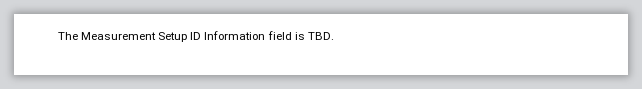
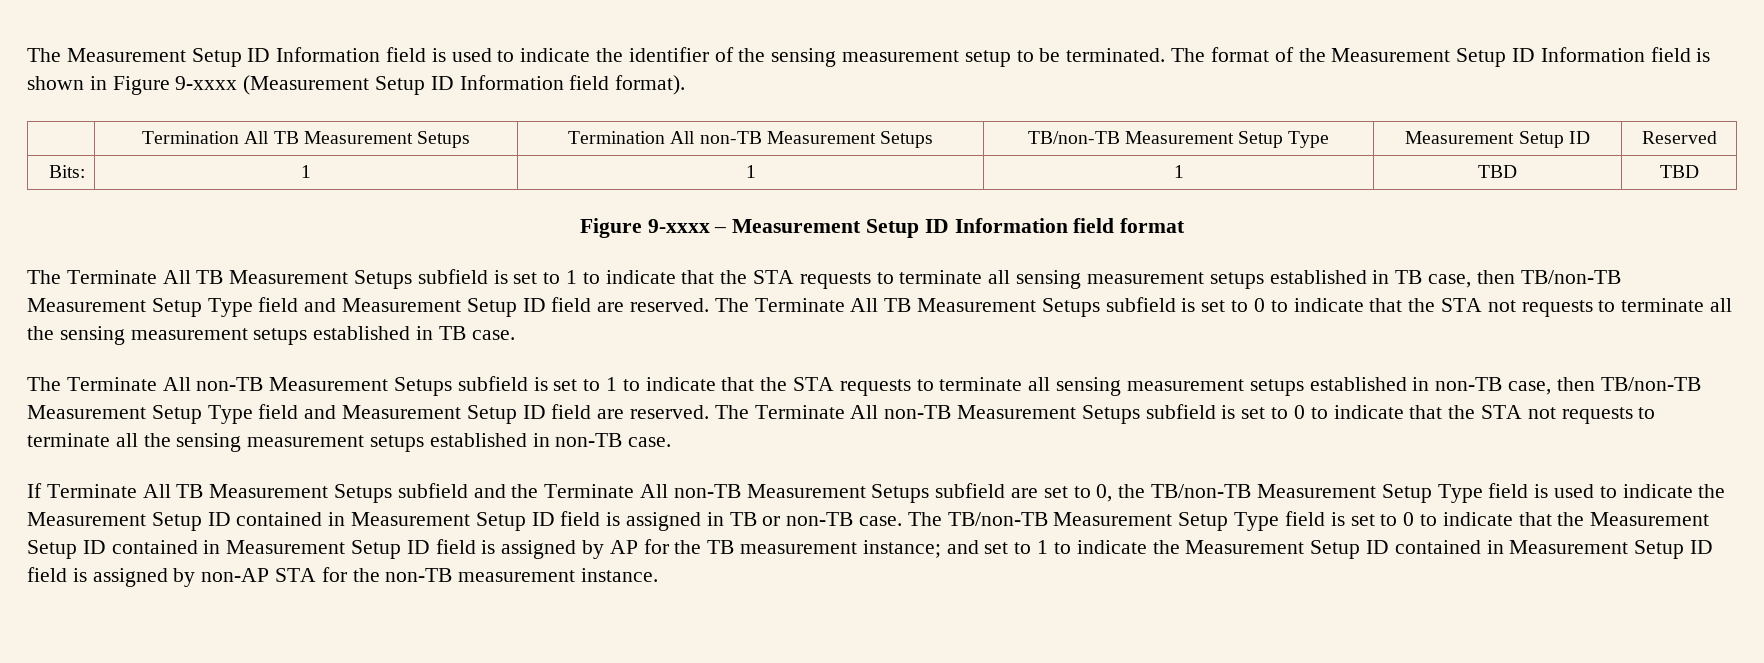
- The Measurement Setup ID Information field is TBD.
+ The Measurement Setup ID Information field is used to indicate the identifier of the sensing measurement setup to be terminated. The format of the Measurement Setup ID Information field is shown in Figure 9-xxxx (Measurement Setup ID Information field format).
+ | Termination All TB Measurement Setups | Termination All non-TB Measurement Setups | TB/non-TB Measurement Setup Type | Measurement Setup ID | Reserved
+ Bits: | 1 | 1 | 1 | TBD | TBD
+ Figure 9-xxxx – Measurement Setup ID Information field format
+ The Terminate All TB Measurement Setups subfield is set to 1 to indicate that the STA requests to terminate all sensing measurement setups established in TB case, then TB/non-TB Measurement Setup Type field and Measurement Setup ID field are reserved. The Terminate All TB Measurement Setups subfield is set to 0 to indicate that the STA not requests to terminate all the sensing measurement setups established in TB case.
+ The Terminate All non-TB Measurement Setups subfield is set to 1 to indicate that the STA requests to terminate all sensing measurement setups established in non-TB case, then TB/non-TB Measurement Setup Type field and Measurement Setup ID field are reserved. The Terminate All non-TB Measurement Setups subfield is set to 0 to indicate that the STA not requests to terminate all the sensing measurement setups established in non-TB case.
+ If Terminate All TB Measurement Setups subfield and the Terminate All non-TB Measurement Setups subfield are set to 0, the TB/non-TB Measurement Setup Type field is used to indicate the Measurement Setup ID contained in Measurement Setup ID field is assigned in TB or non-TB case. The TB/non-TB Measurement Setup Type field is set to 0 to indicate that the Measurement Setup ID contained in Measurement Setup ID field is assigned by AP for the TB measurement instance; and set to 1 to indicate the Measurement Setup ID contained in Measurement Setup ID field is assigned by non-AP STA for the non-TB measurement instance.

